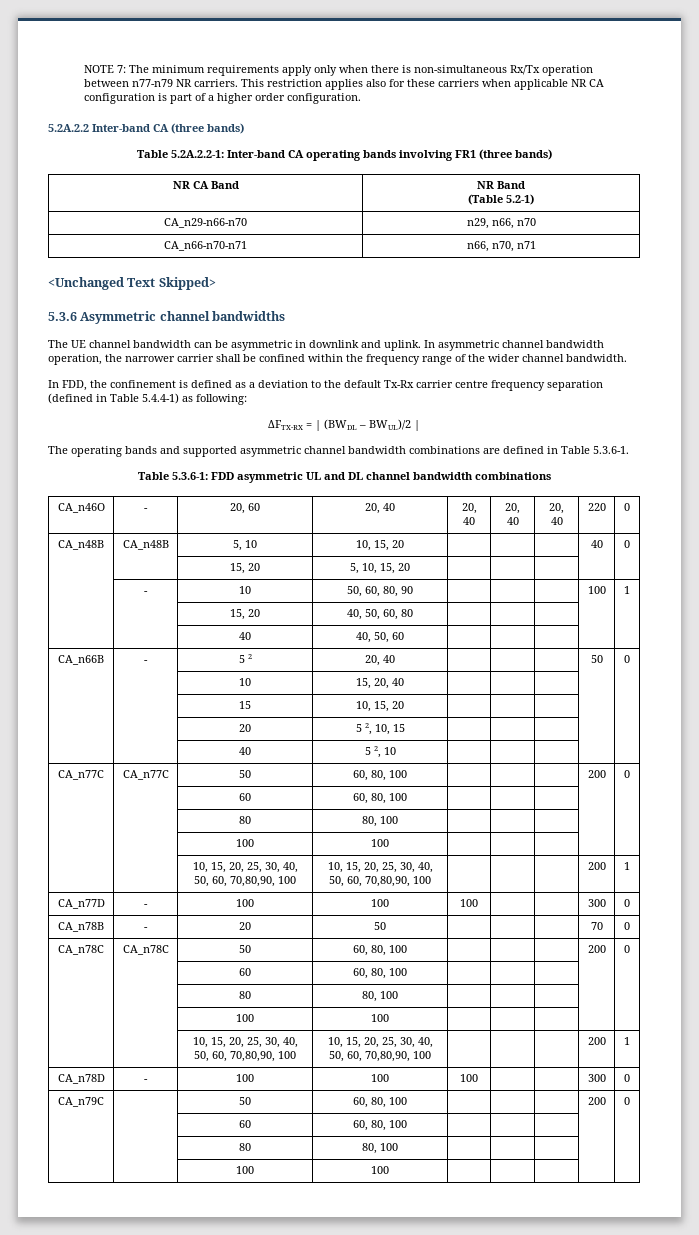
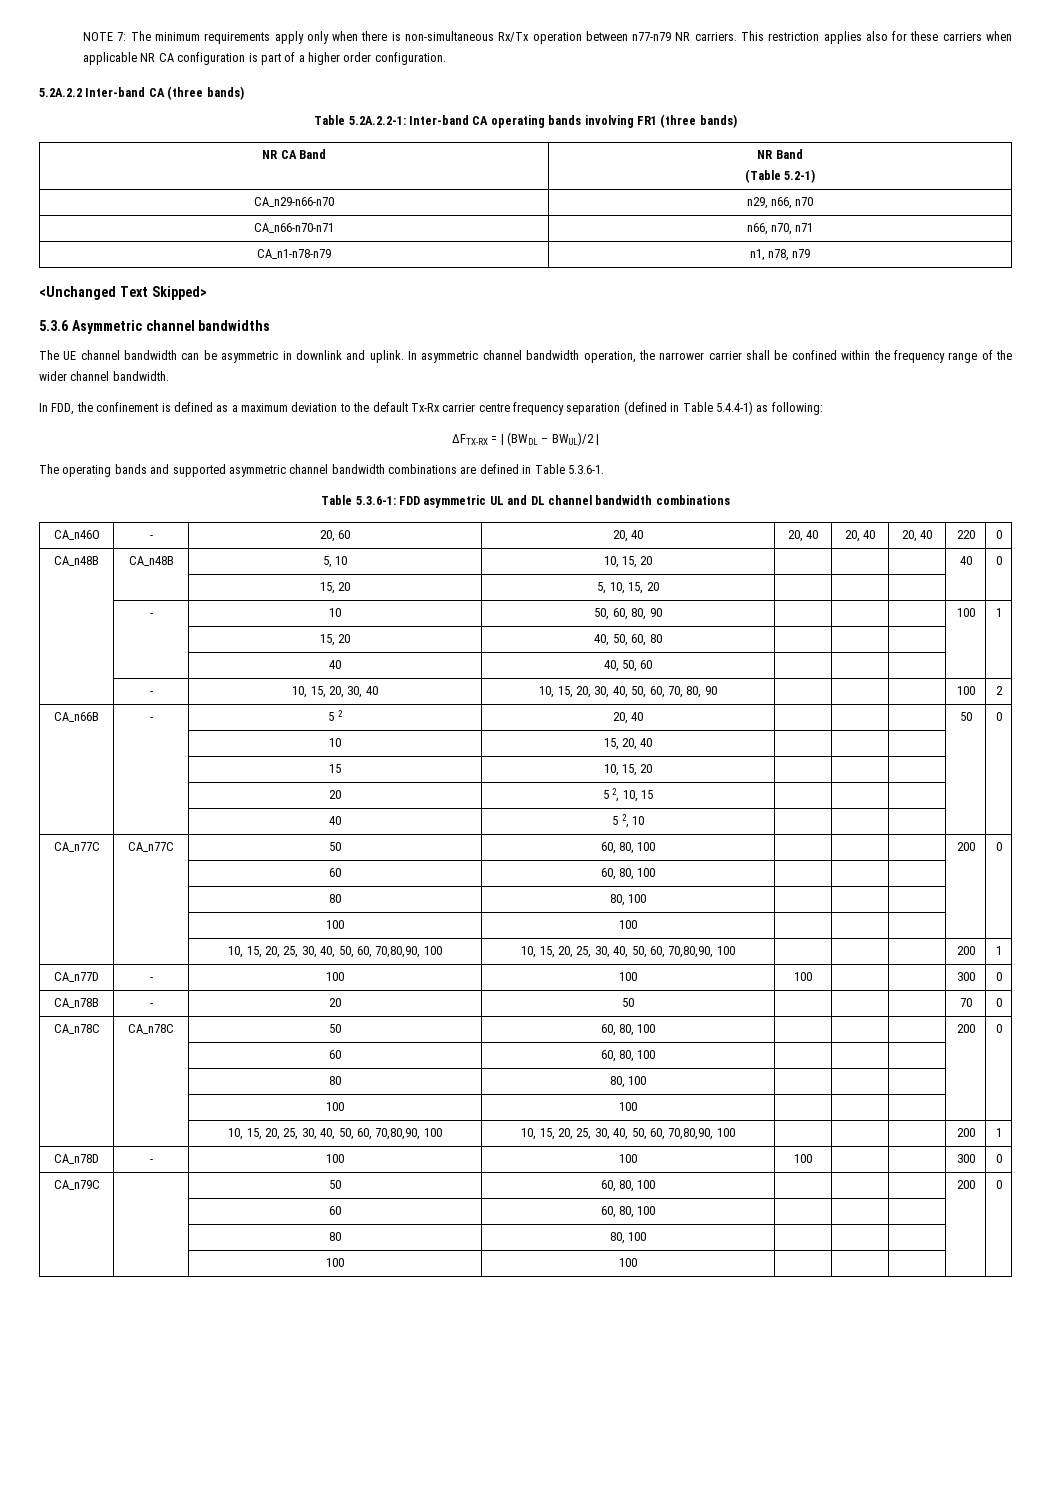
+ CA_n1-n78-n79 | n1, n78, n79
- In FDD, the confinement is defined as a deviation to the default Tx-Rx carrier centre frequency separation (defined in Table 5.4.4-1) as following:
+ In FDD, the confinement is defined as a maximum deviation to the default Tx-Rx carrier centre frequency separation (defined in Table 5.4.4-1) as following:
+ | - | 10, 15, 20, 30, 40 | 10, 15, 20, 30, 40, 50, 60, 70, 80, 90 | | | | 100 | 2

